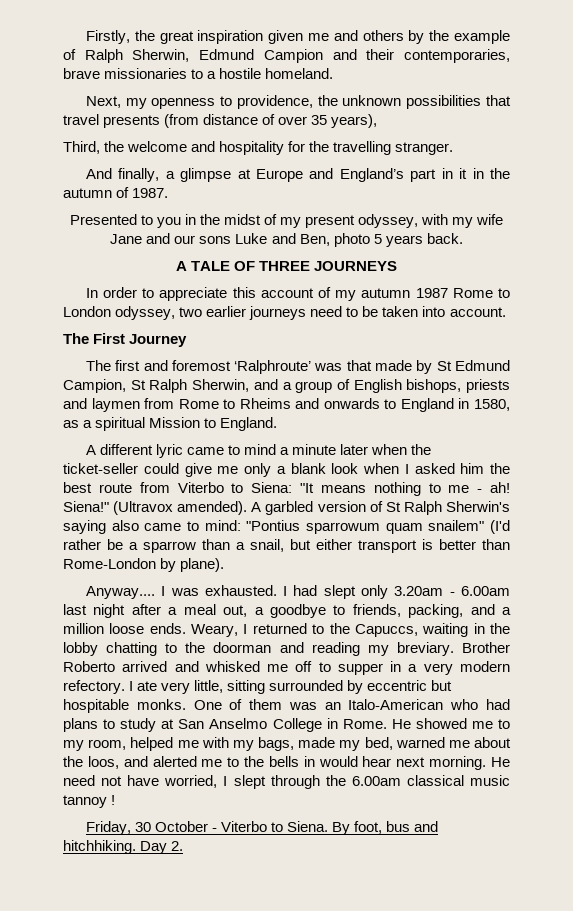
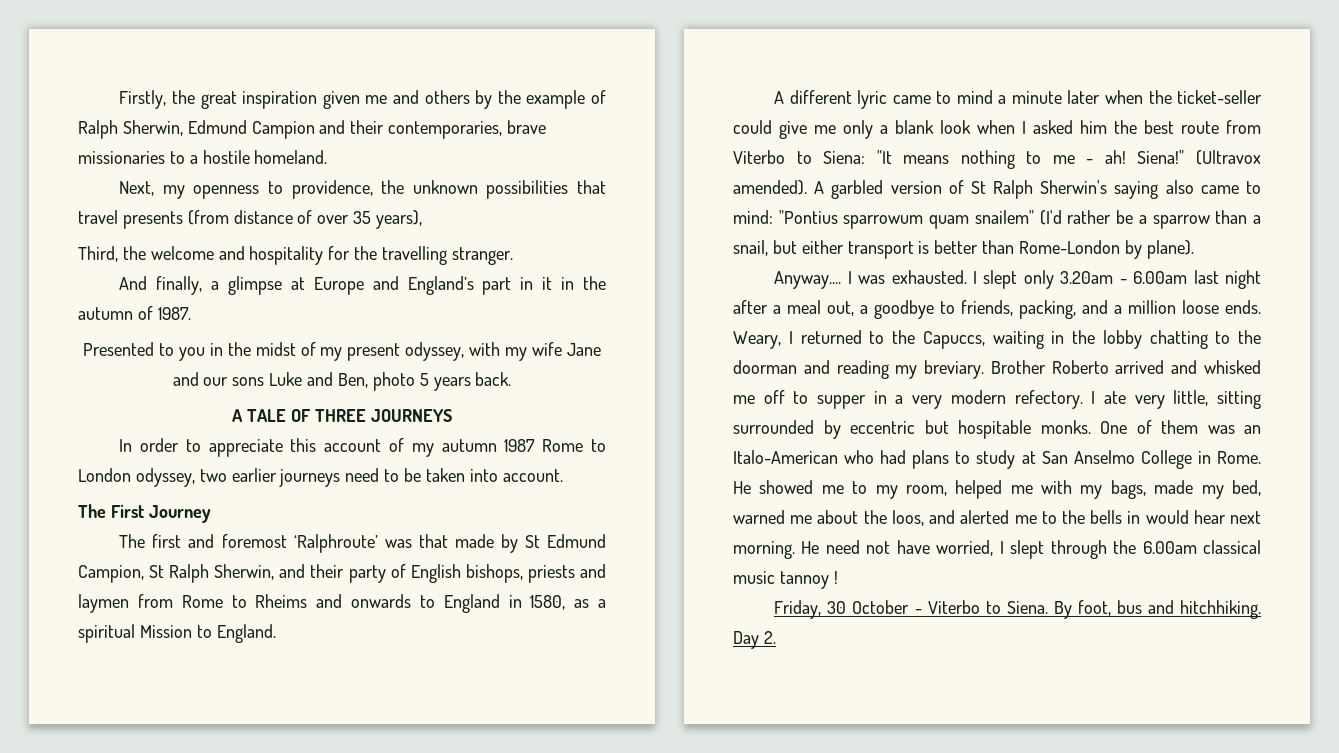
- The first and foremost ‘Ralphroute’ was that made by St Edmund Campion, St Ralph Sherwin, and a group of English bishops, priests and laymen from Rome to Rheims and onwards to England in 1580, as a spiritual Mission to England.
+ The first and foremost ‘Ralphroute’ was that made by St Edmund Campion, St Ralph Sherwin, and their party of English bishops, priests and laymen from Rome to Rheims and onwards to England in 1580, as a spiritual Mission to England.
- I had slept only 3.20am - 6.00am last night after a meal out, a goodbye to friends, packing, and a million loose ends.
+ I slept only 3.20am - 6.00am last night after a meal out, a goodbye to friends, packing, and a million loose ends.

